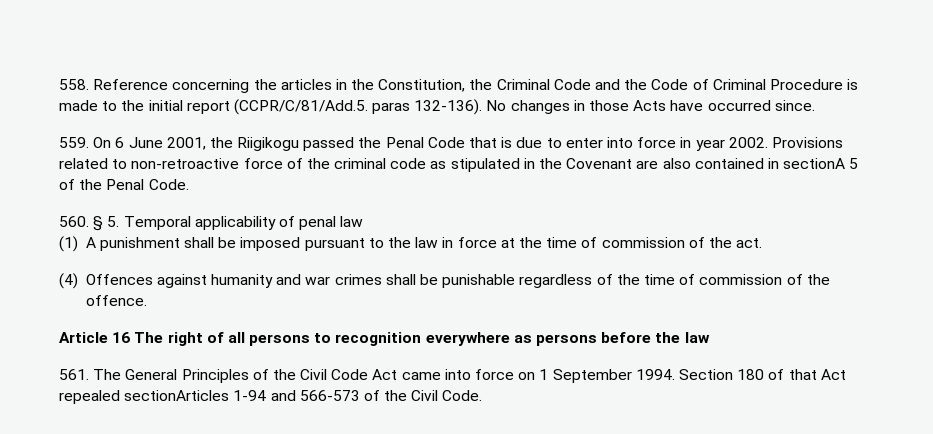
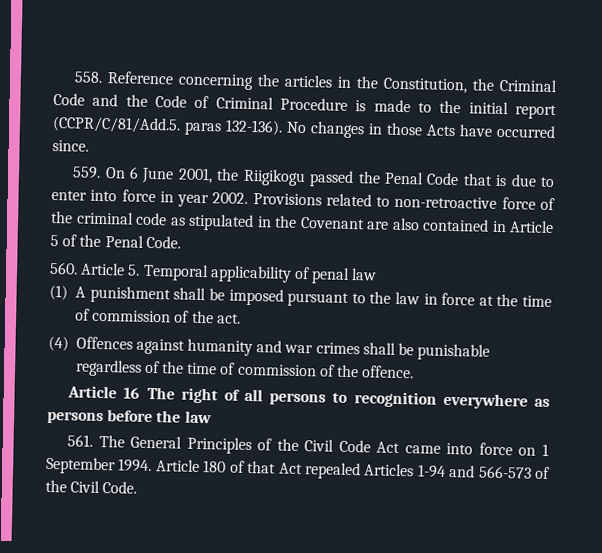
- Provisions related to non-retroactive force of the criminal code as stipulated in the Covenant are also contained in sectionA 5 of the Penal Code.
+ Provisions related to non-retroactive force of the criminal code as stipulated in the Covenant are also contained in Article 5 of the Penal Code.
- 560. § 5. Temporal applicability of penal law
+ 560. Article 5. Temporal applicability of penal law
- Section 180 of that Act repealed sectionArticles 1-94 and 566-573 of the Civil Code.
+ Article 180 of that Act repealed Articles 1-94 and 566-573 of the Civil Code.

